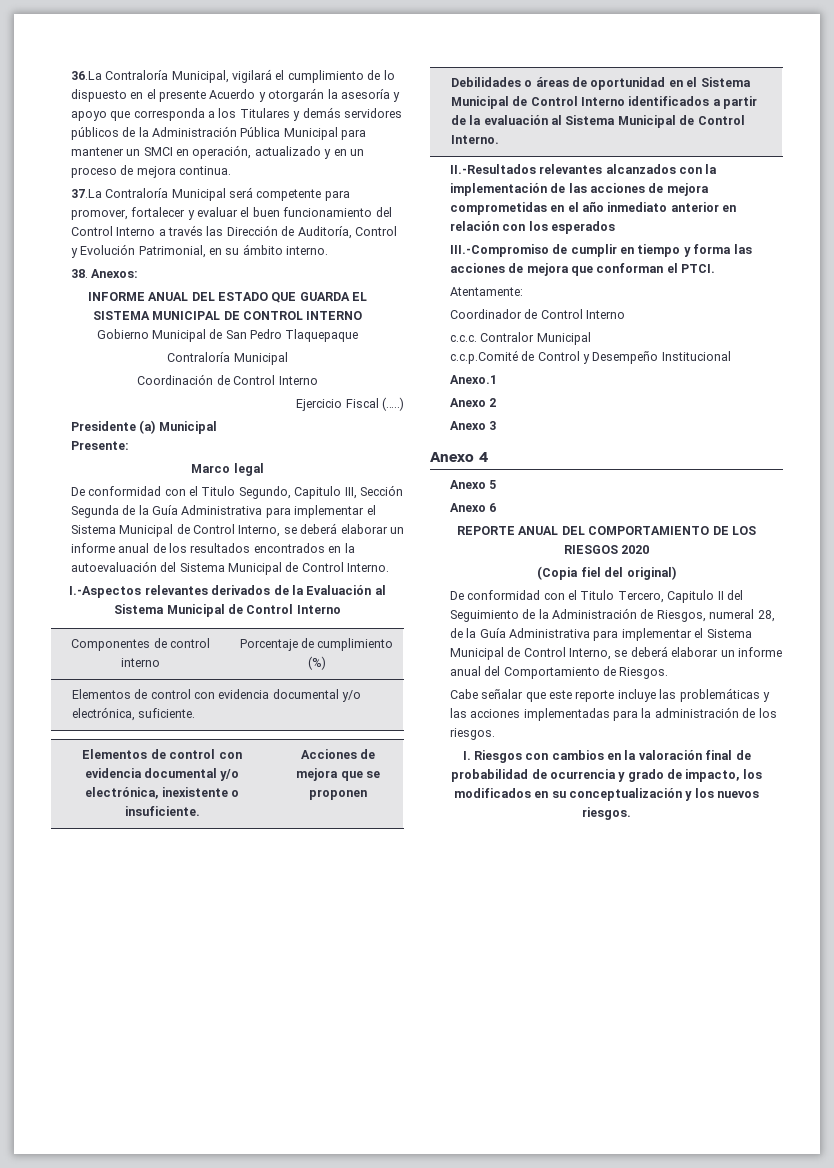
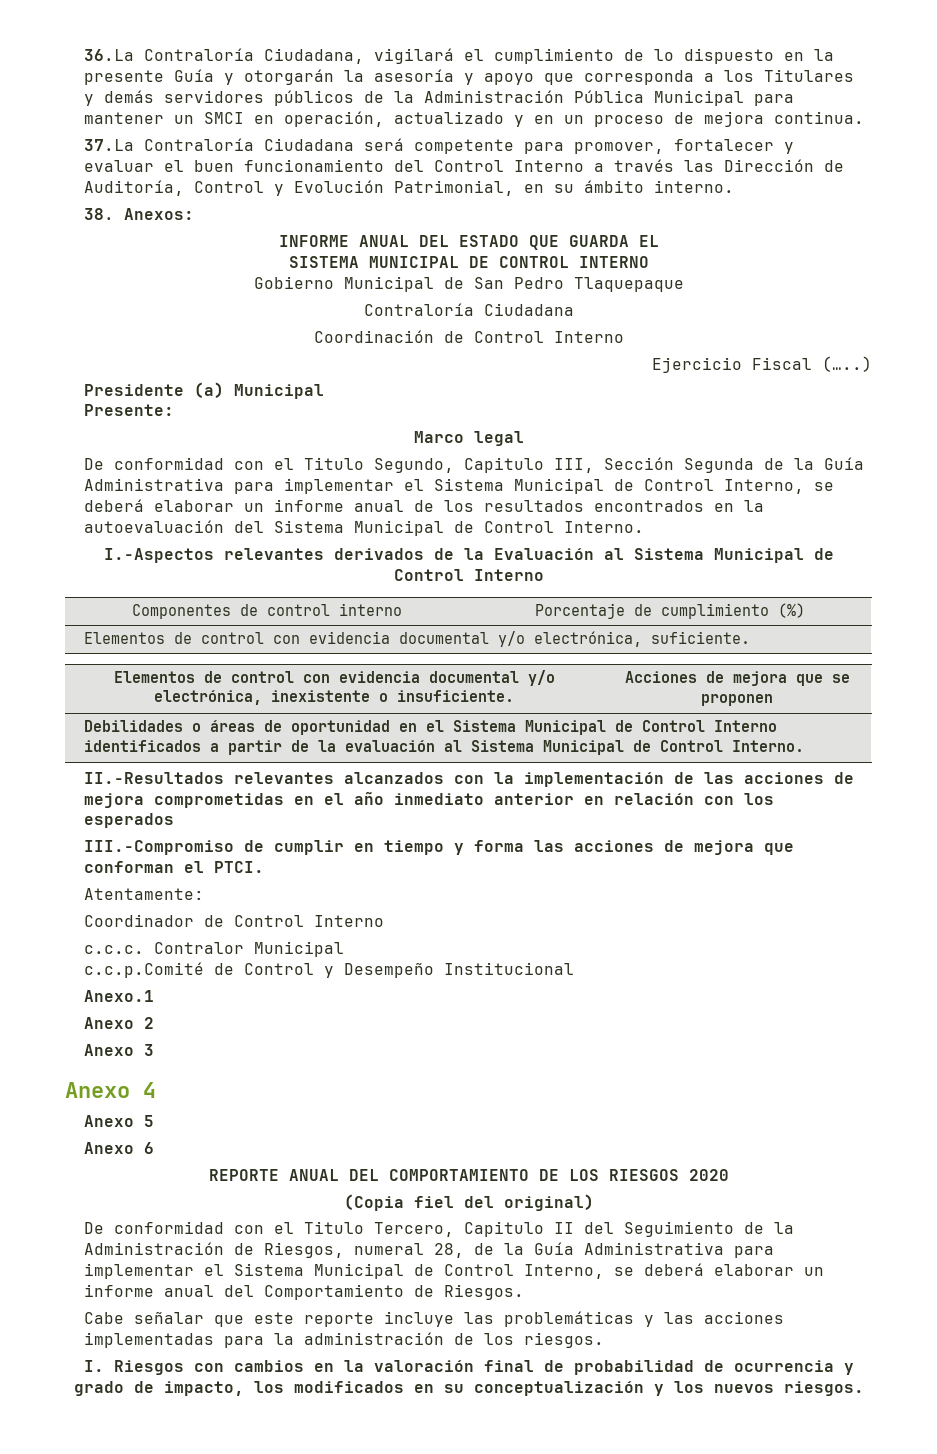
- 36.La Contraloría Municipal, vigilará el cumplimiento de lo dispuesto en el presente Acuerdo y otorgarán la asesoría y apoyo que corresponda a los Titulares y demás servidores públicos de la Administración Pública Municipal para mantener un SMCI en operación, actualizado y en un proceso de mejora continua.
+ 36.La Contraloría Ciudadana, vigilará el cumplimiento de lo dispuesto en la presente Guía y otorgarán la asesoría y apoyo que corresponda a los Titulares y demás servidores públicos de la Administración Pública Municipal para mantener un SMCI en operación, actualizado y en un proceso de mejora continua.
- 37.La Contraloría Municipal será competente para promover, fortalecer y evaluar el buen funcionamiento del Control Interno a través las Dirección de Auditoría, Control y Evolución Patrimonial, en su ámbito interno.
+ 37.La Contraloría Ciudadana será competente para promover, fortalecer y evaluar el buen funcionamiento del Control Interno a través las Dirección de Auditoría, Control y Evolución Patrimonial, en su ámbito interno.
  Gobierno Municipal de San Pedro Tlaquepaque
- Contraloría Municipal
+ Contraloría Ciudadana

